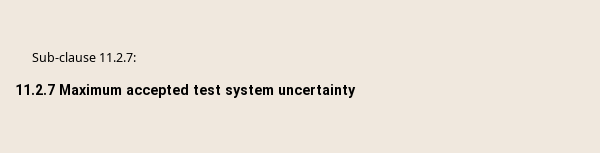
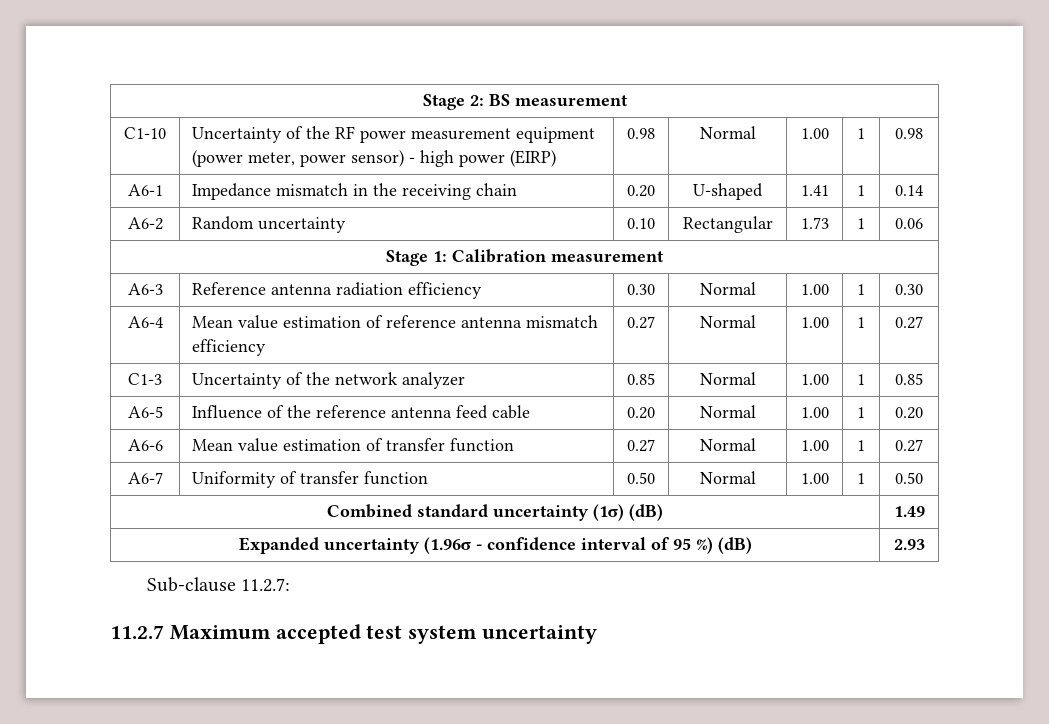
+ Stage 2: BS measurement
+ C1-10 | Uncertainty of the RF power measurement equipment (power meter, power sensor) - high power (EIRP) | 0.98 | Normal | 1.00 | 1 | 0.98
+ A6-1 | Impedance mismatch in the receiving chain | 0.20 | U-shaped | 1.41 | 1 | 0.14
+ A6-2 | Random uncertainty | 0.10 | Rectangular | 1.73 | 1 | 0.06
+ Stage 1: Calibration measurement
+ A6-3 | Reference antenna radiation efficiency | 0.30 | Normal | 1.00 | 1 | 0.30
+ A6-4 | Mean value estimation of reference antenna mismatch efficiency | 0.27 | Normal | 1.00 | 1 | 0.27
+ C1-3 | Uncertainty of the network analyzer | 0.85 | Normal | 1.00 | 1 | 0.85
+ A6-5 | Influence of the reference antenna feed cable | 0.20 | Normal | 1.00 | 1 | 0.20
+ A6-6 | Mean value estimation of transfer function | 0.27 | Normal | 1.00 | 1 | 0.27
+ A6-7 | Uniformity of transfer function | 0.50 | Normal | 1.00 | 1 | 0.50
+ Combined standard uncertainty (1σ) (dB) | 1.49
+ Expanded uncertainty (1.96σ - confidence interval of 95 %) (dB) | 2.93

